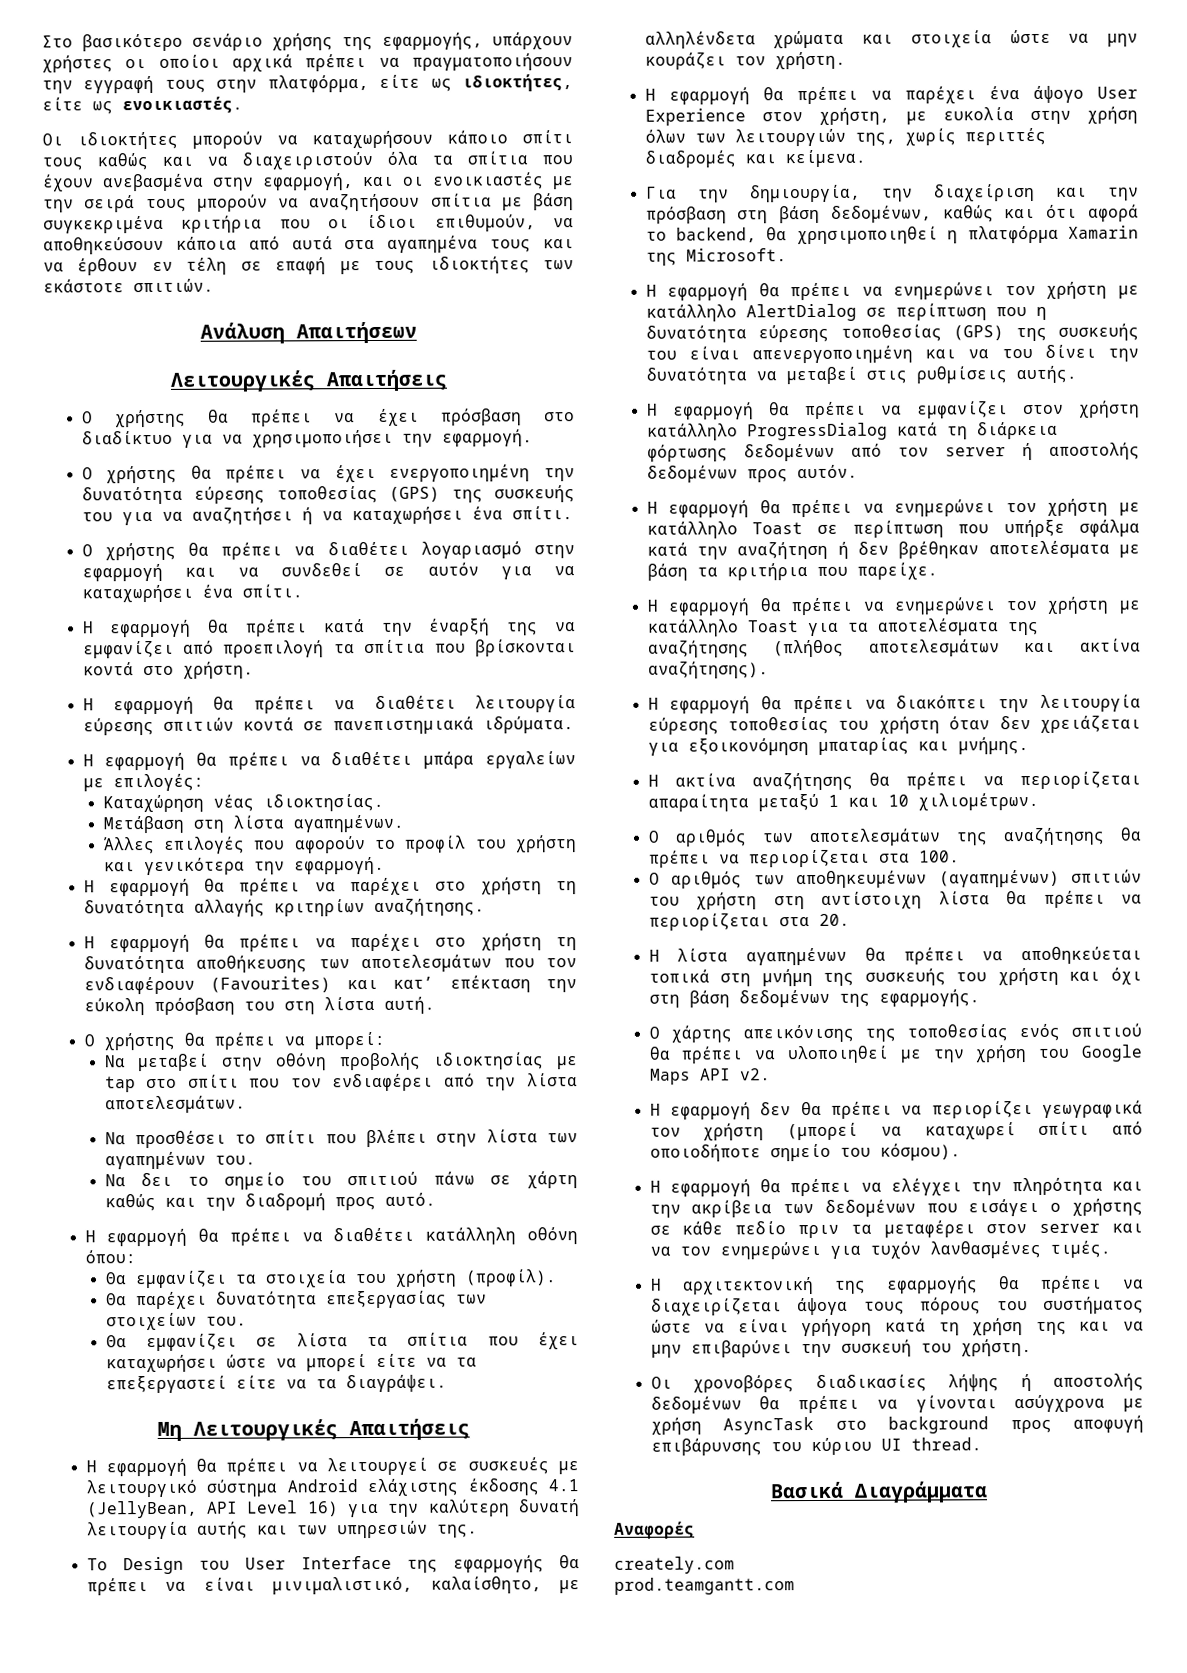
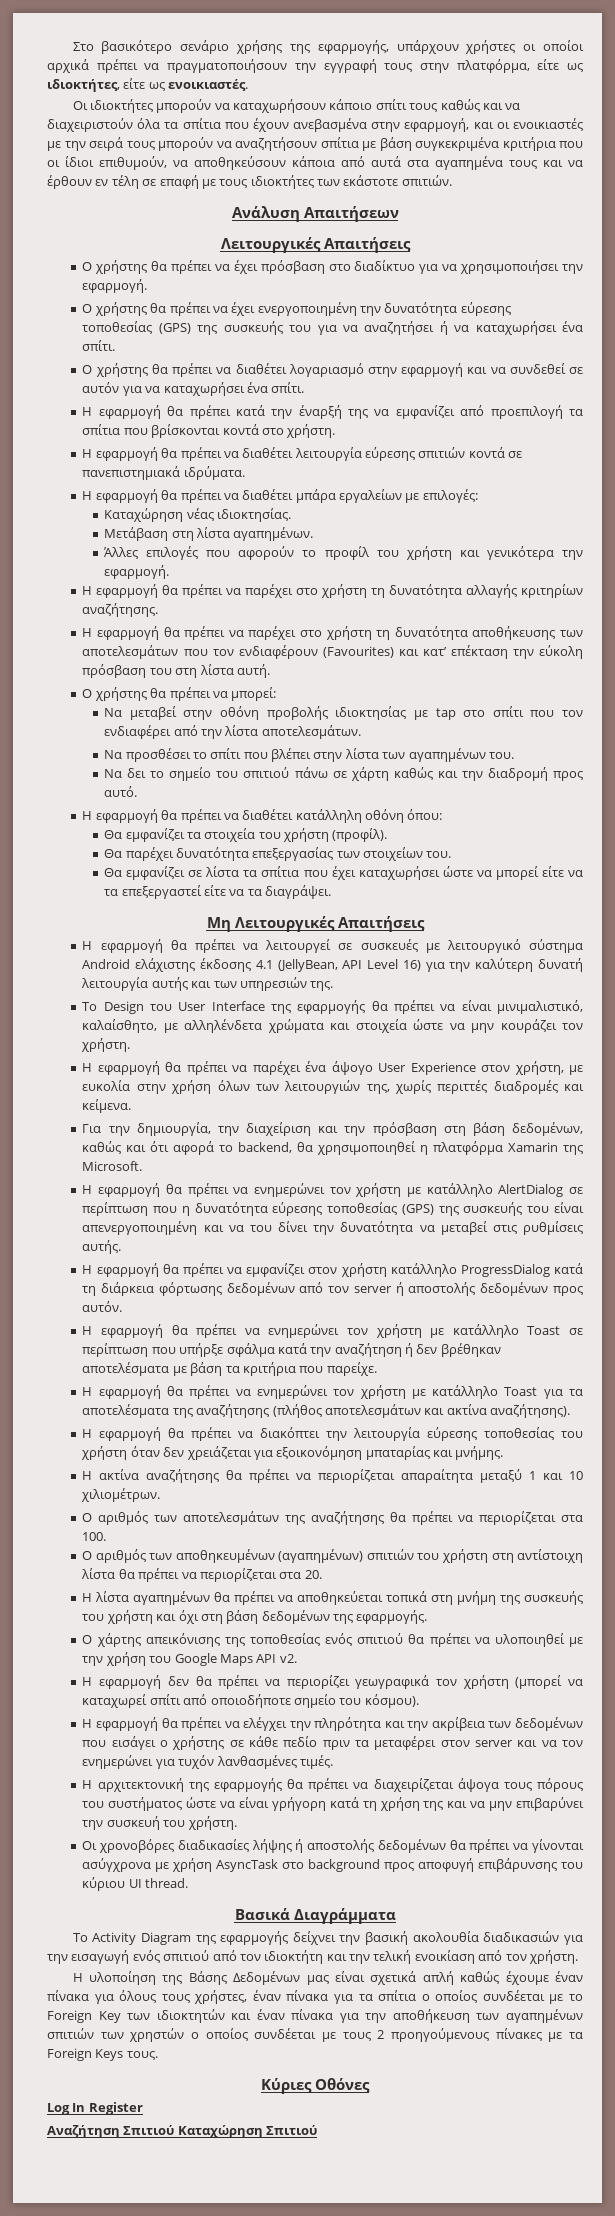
- Αναφορές
- creately.com
- prod.teamgantt.com
+ Το Activity Diagram της εφαρμογής δείχνει την βασική ακολουθία διαδικασιών για την εισαγωγή ενός σπιτιού από τον ιδιοκτήτη και την τελική ενοικίαση από τον χρήστη.
+ Η υλοποίηση της Βάσης Δεδομένων μας είναι σχετικά απλή καθώς έχουμε έναν πίνακα για όλους τους χρήστες, έναν πίνακα για τα σπίτια ο οποίος συνδέεται με το Foreign Key των ιδιοκτητών και έναν πίνακα για την αποθήκευση των αγαπημένων σπιτιών των χρηστών ο οποίος συνδέεται με τους 2 προηγούμενους πίνακες με τα Foreign Keys τους.
+ Κύριες Οθόνες
+ Log In Register
+ Αναζήτηση Σπιτιού Καταχώρηση Σπιτιού

